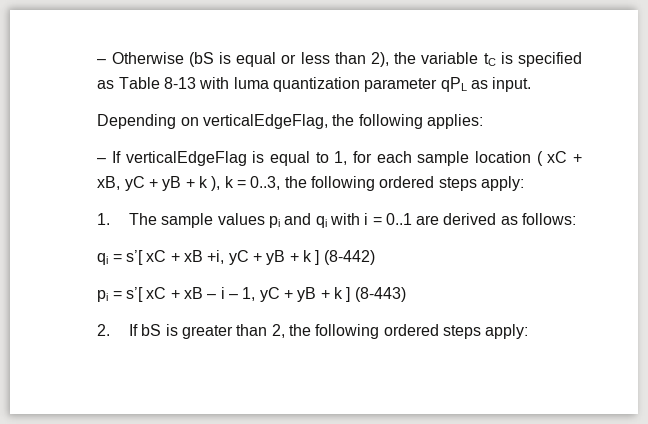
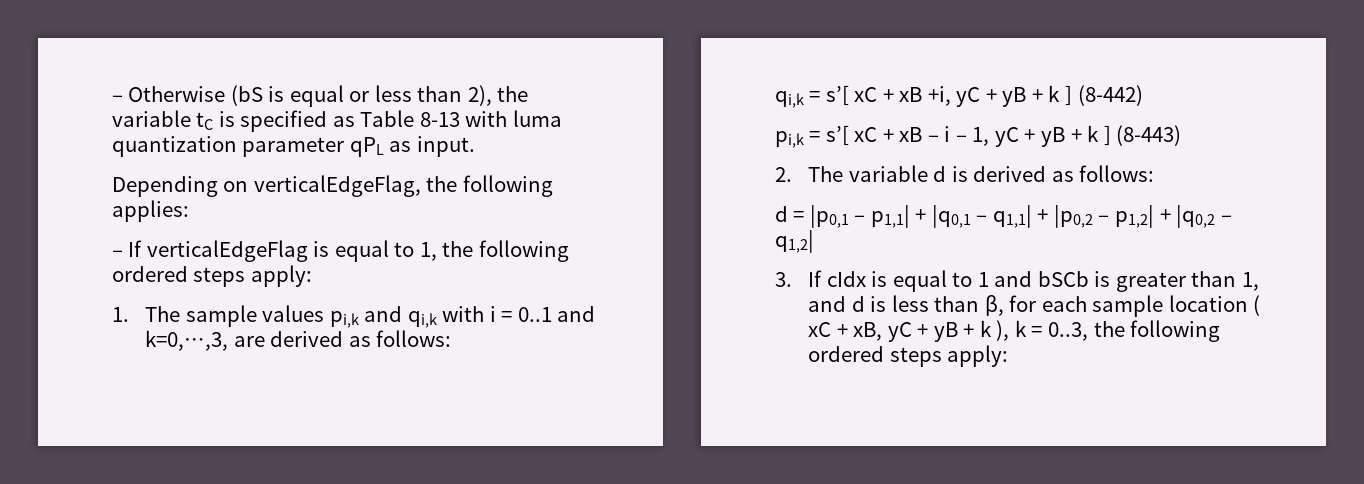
- – If verticalEdgeFlag is equal to 1, for each sample location ( xC + xB, yC + yB + k ), k = 0..3, the following ordered steps apply:
+ – If verticalEdgeFlag is equal to 1, the following ordered steps apply:
+ 1. The sample values pi,k and qi,k with i = 0..1 and k=0,…,3, are derived as follows:
+ qi,k = s’[ xC + xB +i, yC + yB + k ] (8-442)
+ pi,k = s’[ xC + xB – i – 1, yC + yB + k ] (8-443)
+ 2. The variable d is derived as follows:
+ d = |p0,1 – p1,1| + |q0,1 – q1,1| + |p0,2 – p1,2| + |q0,2 – q1,2|
+ 3. If cIdx is equal to 1 and bSCb is greater than 1, and d is less than β, for each sample location ( xC + xB, yC + yB + k ), k = 0..3, the following ordered steps apply:
- 1. The sample values pi and qi with i = 0..1 are derived as follows:
- qi = s’[ xC + xB +i, yC + yB + k ] (8-442)
- pi = s’[ xC + xB – i – 1, yC + yB + k ] (8-443)
- 2. If bS is greater than 2, the following ordered steps apply:

